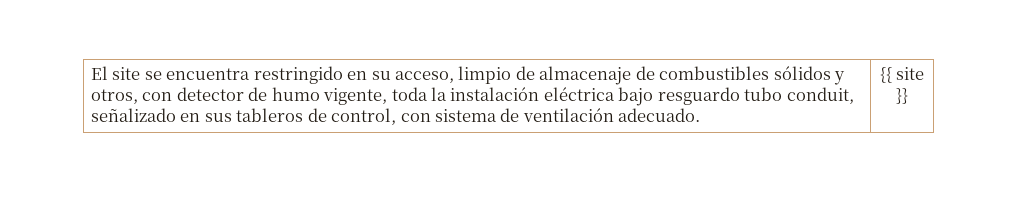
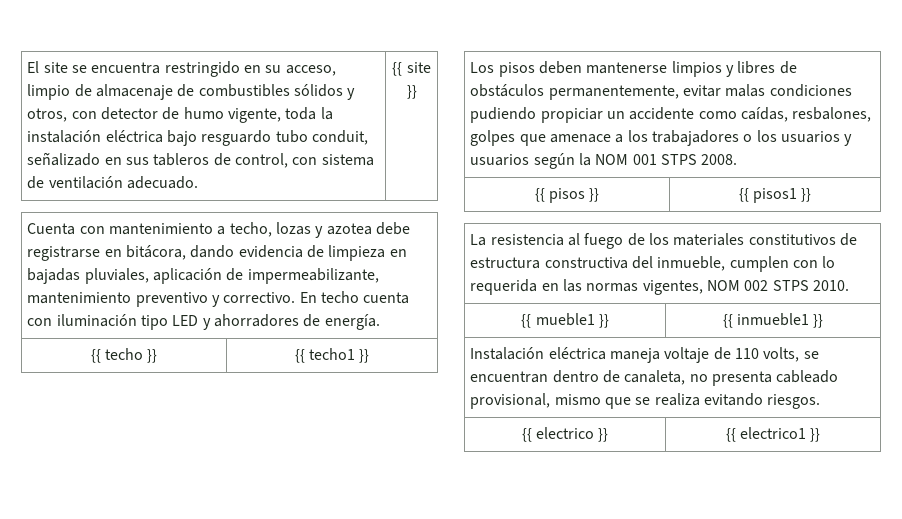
+ Cuenta con mantenimiento a techo, lozas y azotea debe registrarse en bitácora, dando evidencia de limpieza en bajadas pluviales, aplicación de impermeabilizante, mantenimiento preventivo y correctivo. En techo cuenta con iluminación tipo LED y ahorradores de energía.
+ {{ techo }} | {{ techo1 }}
+ Los pisos deben mantenerse limpios y libres de obstáculos permanentemente, evitar malas condiciones pudiendo propiciar un accidente como caídas, resbalones, golpes que amenace a los trabajadores o los usuarios y usuarios según la NOM 001 STPS 2008.
+ {{ pisos }} | {{ pisos1 }}
+ La resistencia al fuego de los materiales constitutivos de estructura constructiva del inmueble, cumplen con lo requerida en las normas vigentes, NOM 002 STPS 2010.
+ {{ mueble1 }} | {{ inmueble1 }}
+ Instalación eléctrica maneja voltaje de 110 volts, se encuentran dentro de canaleta, no presenta cableado provisional, mismo que se realiza evitando riesgos.
+ {{ electrico }} | {{ electrico1 }}

